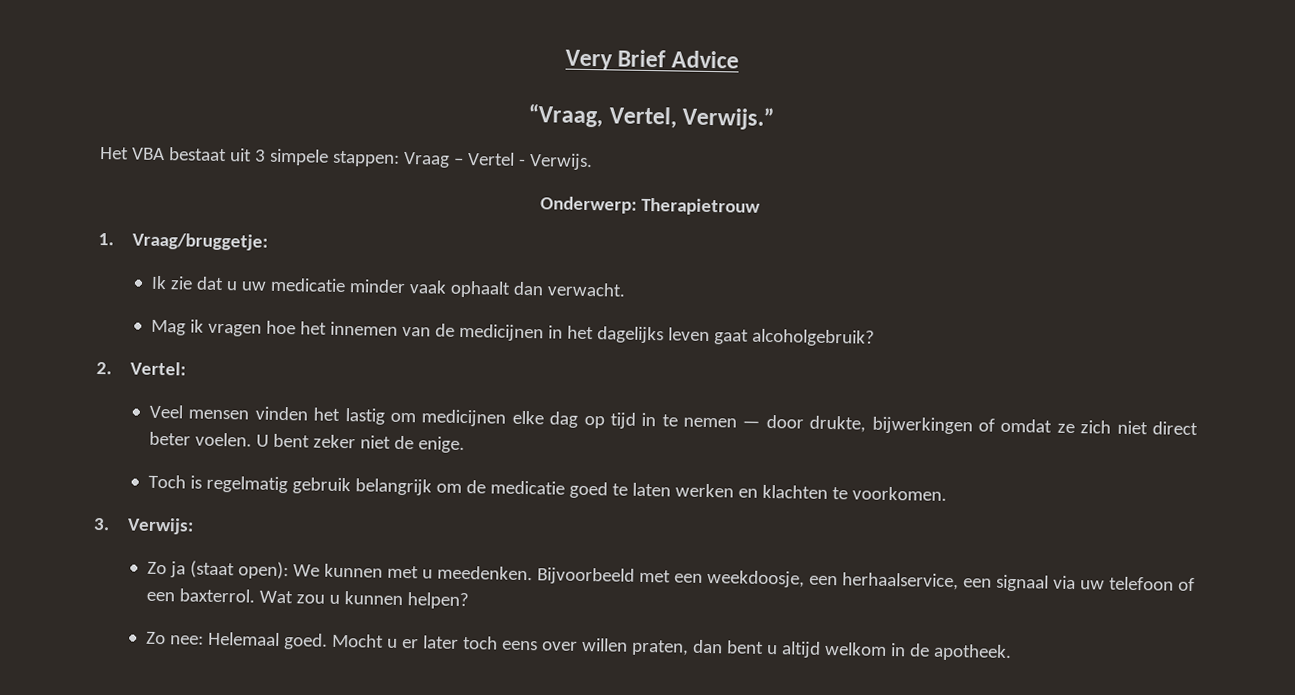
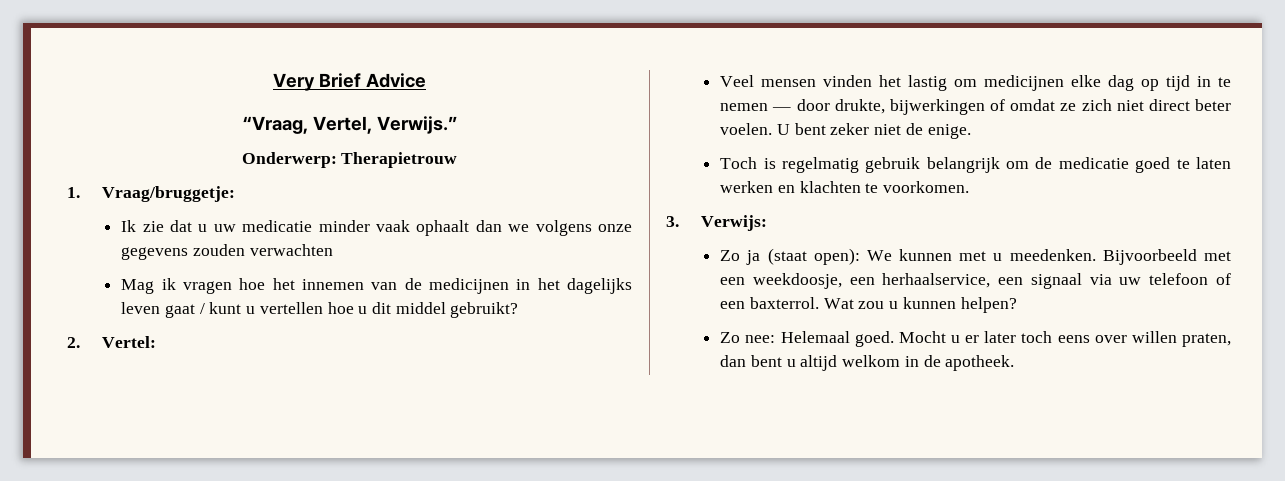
- Het VBA bestaat uit 3 simpele stappen: Vraag – Vertel - Verwijs.
- Ik zie dat u uw medicatie minder vaak ophaalt dan verwacht.
+ Ik zie dat u uw medicatie minder vaak ophaalt dan we volgens onze gegevens zouden verwachten
- Mag ik vragen hoe het innemen van de medicijnen in het dagelijks leven gaat alcoholgebruik?
+ Mag ik vragen hoe het innemen van de medicijnen in het dagelijks leven gaat / kunt u vertellen hoe u dit middel gebruikt?

